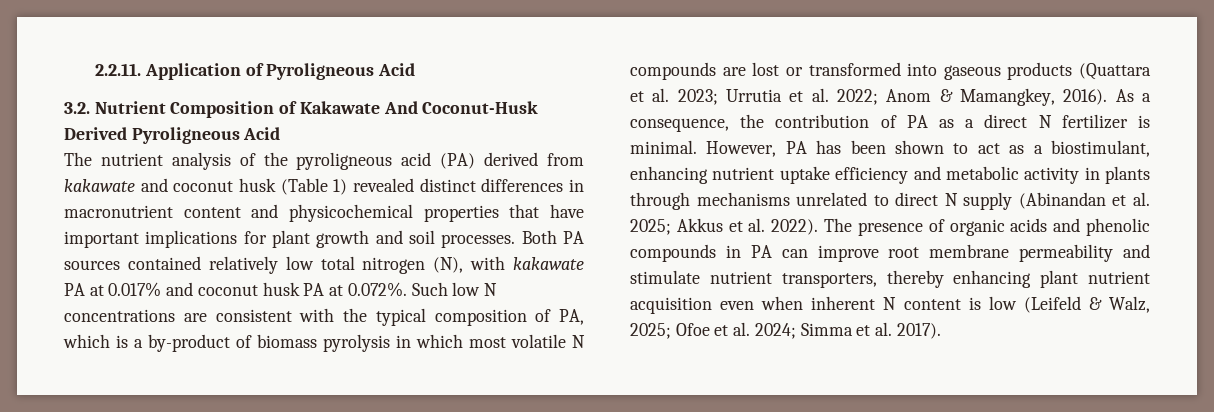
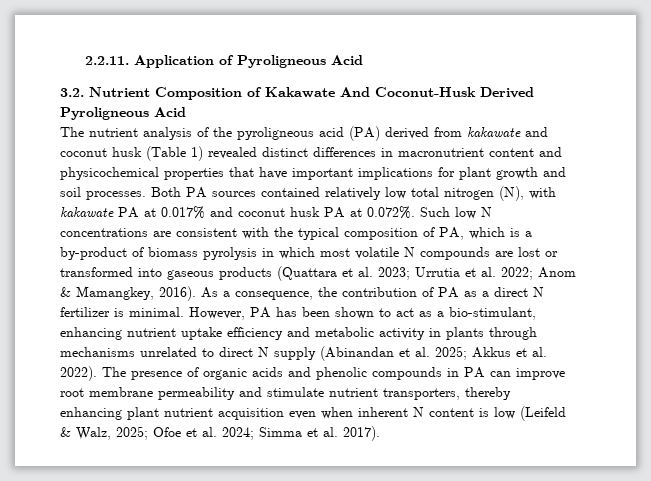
- However, PA has been shown to act as a biostimulant, enhancing nutrient uptake efficiency and metabolic activity in plants through mechanisms unrelated to direct N supply (Abinandan et al. 2025; Akkus et al. 2022).
+ However, PA has been shown to act as a bio-stimulant, enhancing nutrient uptake efficiency and metabolic activity in plants through mechanisms unrelated to direct N supply (Abinandan et al. 2025; Akkus et al. 2022).

